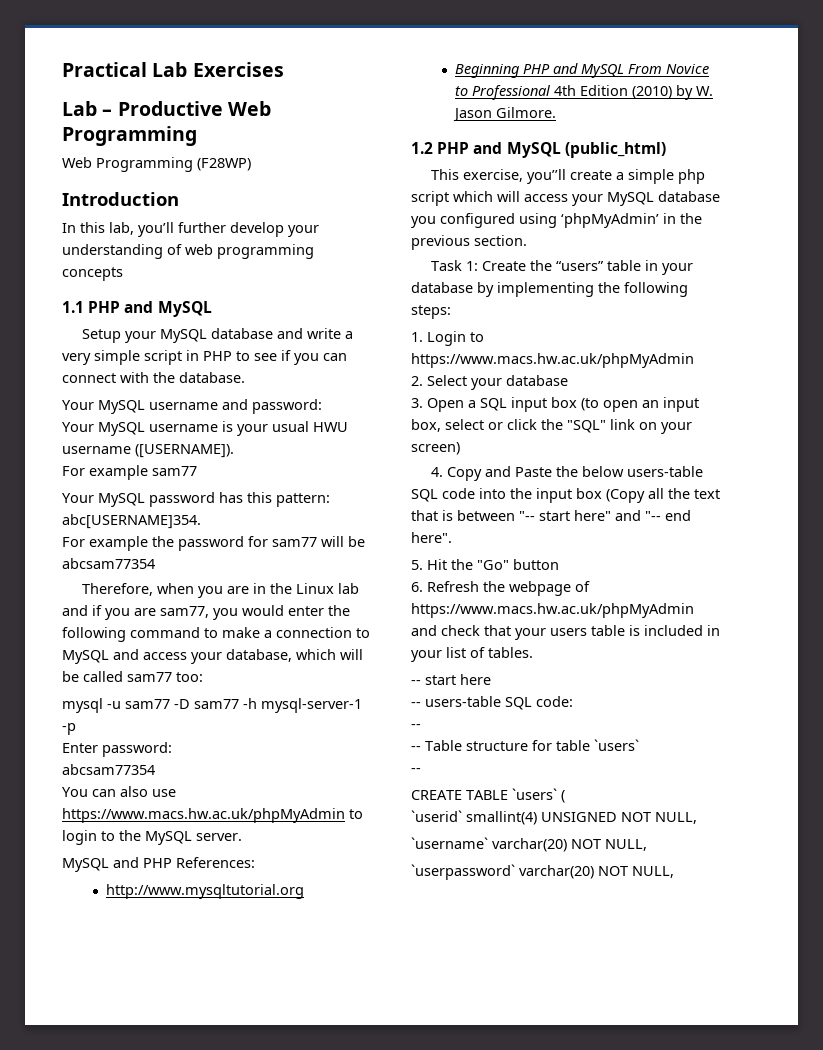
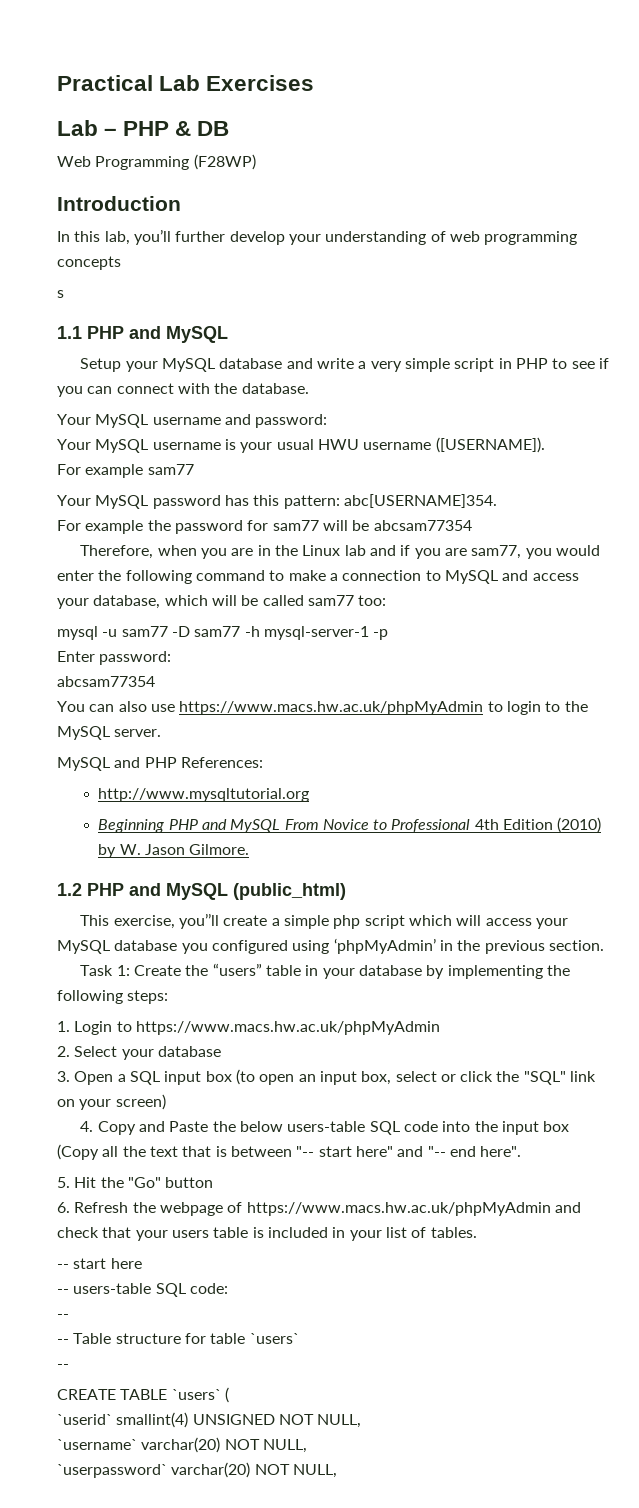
- Lab – Productive Web Programming
+ Lab – PHP & DB
+ s

